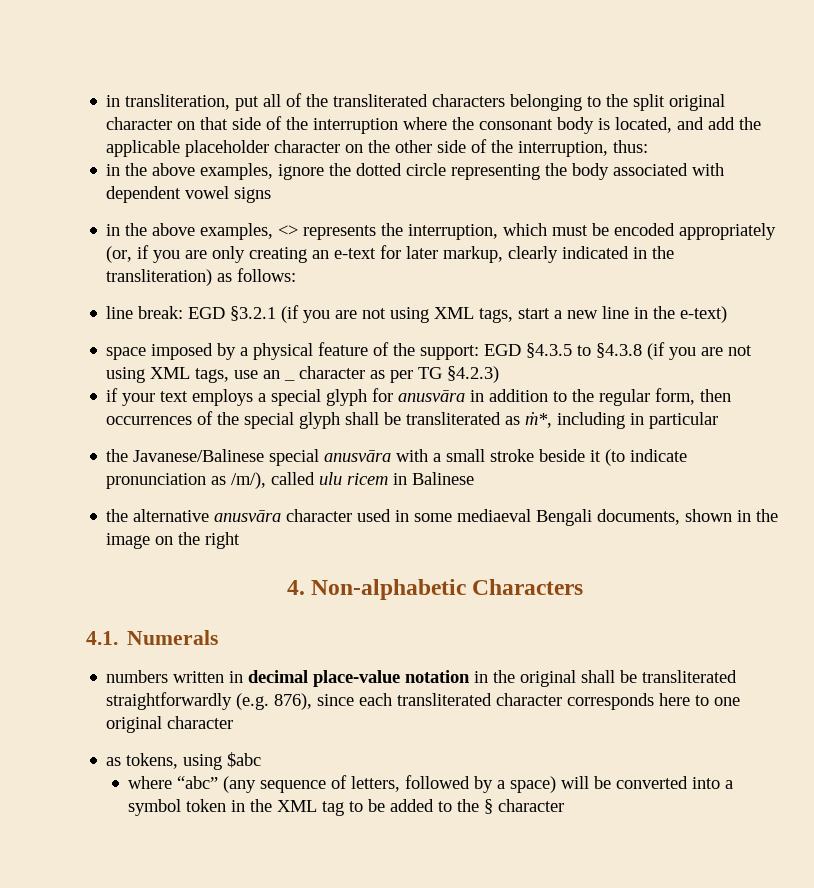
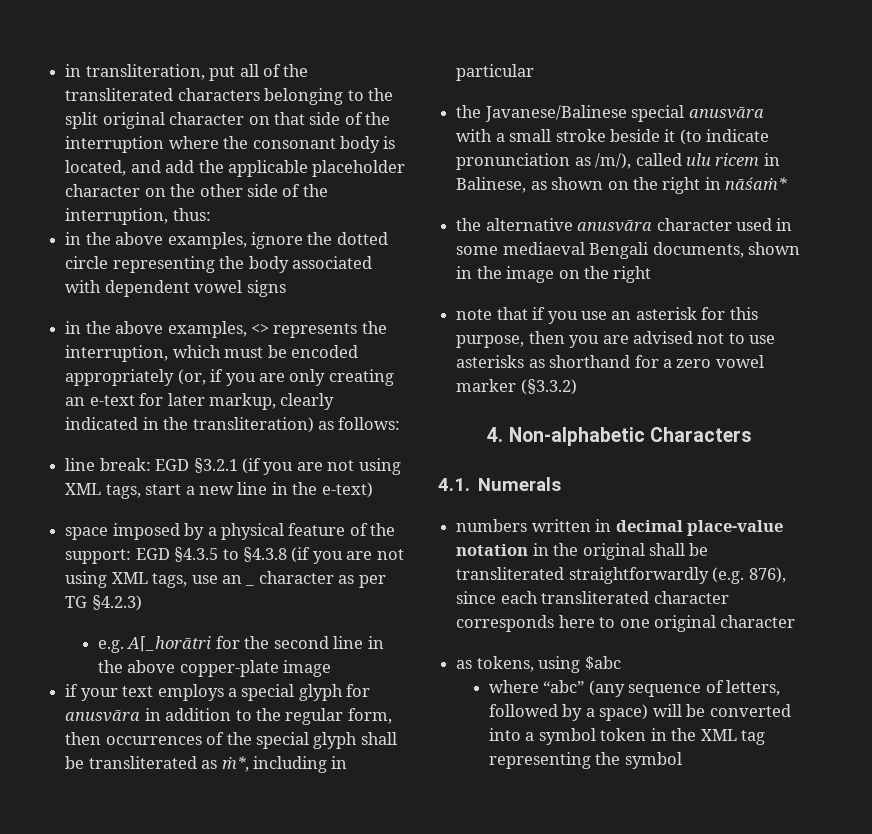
+ e.g. A⌈_horātri for the second line in the above copper-plate image
- the Javanese/Balinese special anusvāra with a small stroke beside it (to indicate pronunciation as /m/), called ulu ricem in Balinese
+ the Javanese/Balinese special anusvāra with a small stroke beside it (to indicate pronunciation as /m/), called ulu ricem in Balinese, as shown on the right in nāśaṁ*
+ note that if you use an asterisk for this purpose, then you are advised not to use asterisks as shorthand for a zero vowel marker (§3.3.2)
- where “abc” (any sequence of letters, followed by a space) will be converted into a symbol token in the XML tag to be added to the § character
+ where “abc” (any sequence of letters, followed by a space) will be converted into a symbol token in the XML tag representing the symbol

